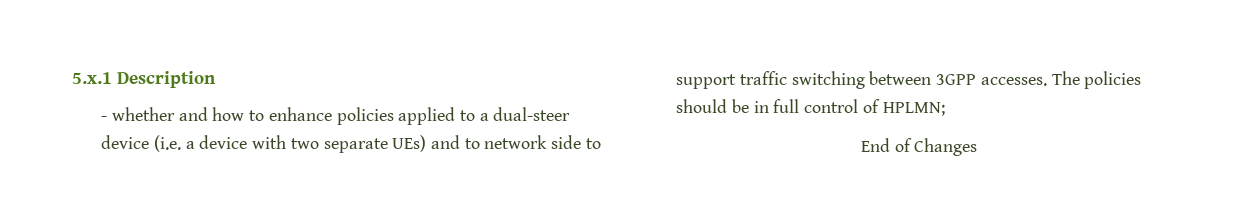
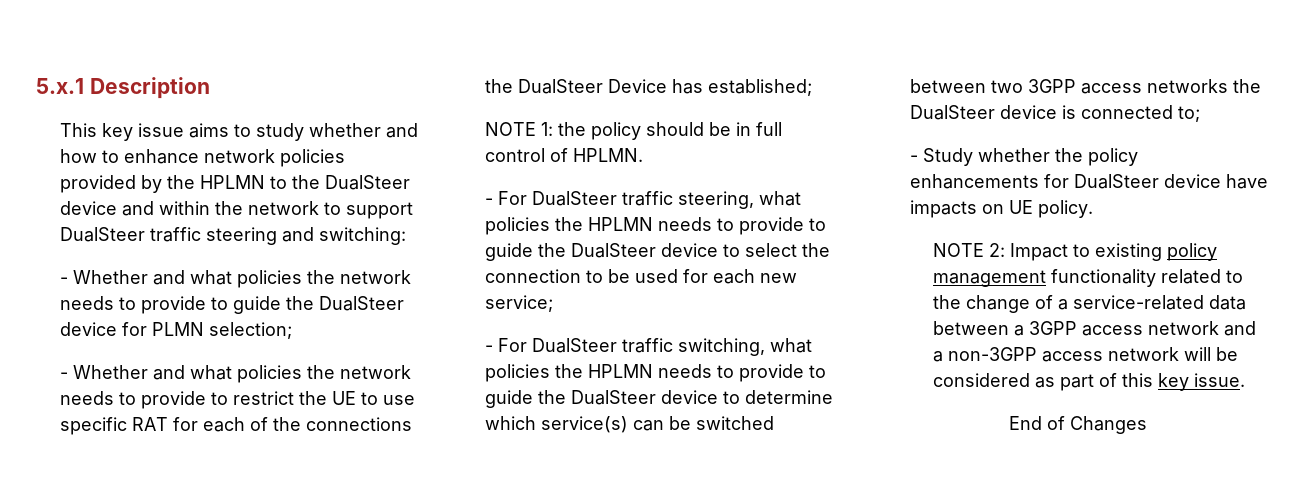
- - whether and how to enhance policies applied to a dual-steer device (i.e. a device with two separate UEs) and to network side to support traffic switching between 3GPP accesses. The policies should be in full control of HPLMN;
+ This key issue aims to study whether and how to enhance network policies provided by the HPLMN to the DualSteer device and within the network to support DualSteer traffic steering and switching:
+ - Whether and what policies the network needs to provide to guide the DualSteer device for PLMN selection;
+ - Whether and what policies the network needs to provide to restrict the UE to use specific RAT for each of the connections the DualSteer Device has established;
+ NOTE 1: the policy should be in full control of HPLMN.
+ - For DualSteer traffic steering, what policies the HPLMN needs to provide to guide the DualSteer device to select the connection to be used for each new service;
+ - For DualSteer traffic switching, what policies the HPLMN needs to provide to guide the DualSteer device to determine which service(s) can be switched between two 3GPP access networks the DualSteer device is connected to;
+ - Study whether the policy enhancements for DualSteer device have impacts on UE policy.
+ NOTE 2: Impact to existing policy management functionality related to the change of a service-related data between a 3GPP access network and a non-3GPP access network will be considered as part of this key issue.

